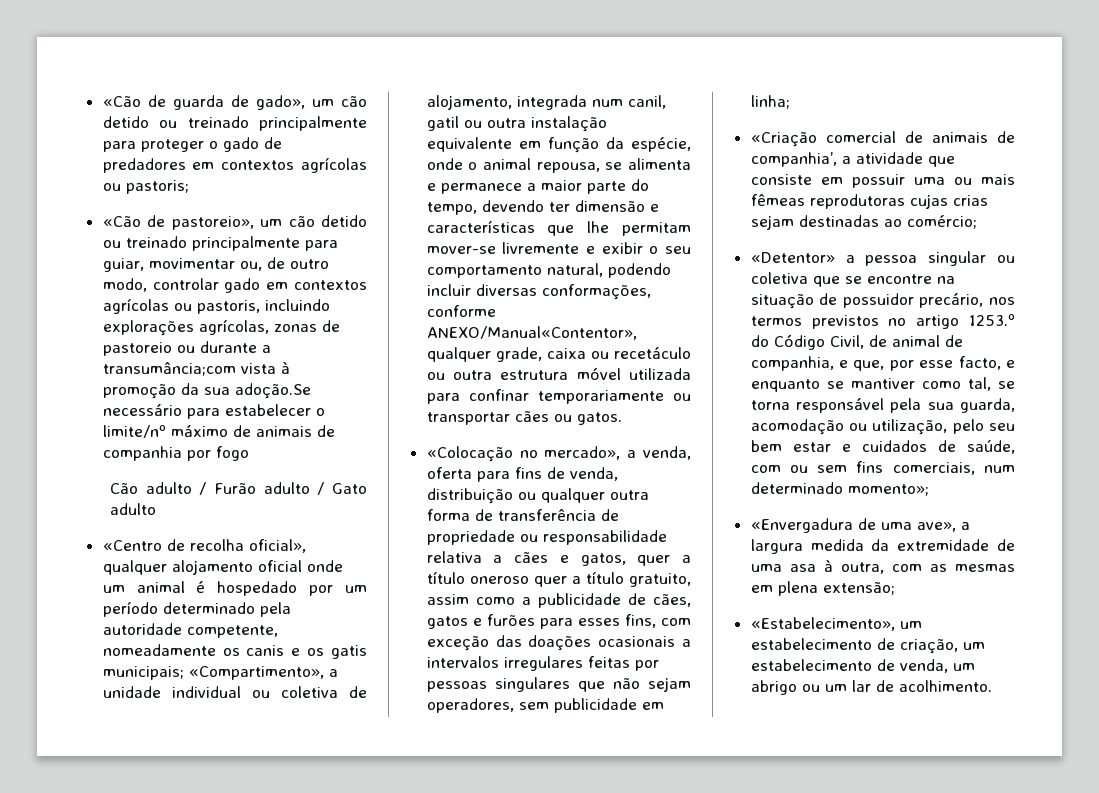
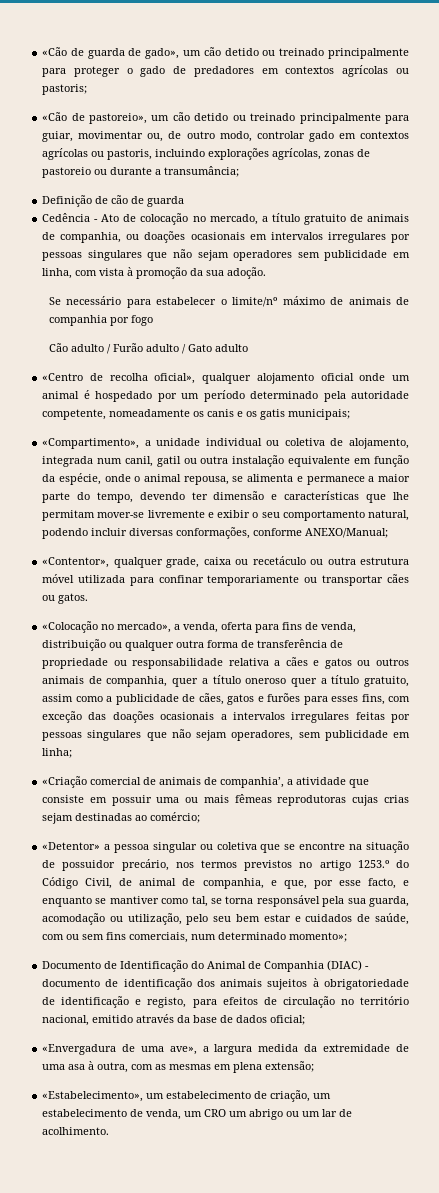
- «Cão de pastoreio», um cão detido ou treinado principalmente para guiar, movimentar ou, de outro modo, controlar gado em contextos agrícolas ou pastoris, incluindo explorações agrícolas, zonas de pastoreio ou durante a transumância;com vista à promoção da sua adoção.Se necessário para estabelecer o limite/nº máximo de animais de companhia por fogo
+ «Cão de pastoreio», um cão detido ou treinado principalmente para guiar, movimentar ou, de outro modo, controlar gado em contextos agrícolas ou pastoris, incluindo explorações agrícolas, zonas de pastoreio ou durante a transumância;
+ Definição de cão de guarda
+ Cedência - Ato de colocação no mercado, a título gratuito de animais de companhia, ou doações ocasionais em intervalos irregulares por pessoas singulares que não sejam operadores sem publicidade em linha, com vista à promoção da sua adoção.
+ Se necessário para estabelecer o limite/nº máximo de animais de companhia por fogo
- «Centro de recolha oficial», qualquer alojamento oficial onde um animal é hospedado por um período determinado pela autoridade competente, nomeadamente os canis e os gatis municipais; «Compartimento», a unidade individual ou coletiva de alojamento, integrada num canil, gatil ou outra instalação equivalente em função da espécie, onde o animal repousa, se alimenta e permanece a maior parte do tempo, devendo ter dimensão e características que lhe permitam mover-se livremente e exibir o seu comportamento natural, podendo incluir diversas conformações, conforme ANEXO/Manual«Contentor», qualquer grade, caixa ou recetáculo ou outra estrutura móvel utilizada para confinar temporariamente ou transportar cães ou gatos.
+ «Centro de recolha oficial», qualquer alojamento oficial onde um animal é hospedado por um período determinado pela autoridade competente, nomeadamente os canis e os gatis municipais;
+ «Compartimento», a unidade individual ou coletiva de alojamento, integrada num canil, gatil ou outra instalação equivalente em função da espécie, onde o animal repousa, se alimenta e permanece a maior parte do tempo, devendo ter dimensão e características que lhe permitam mover-se livremente e exibir o seu comportamento natural, podendo incluir diversas conformações, conforme ANEXO/Manual;
+ «Contentor», qualquer grade, caixa ou recetáculo ou outra estrutura móvel utilizada para confinar temporariamente ou transportar cães ou gatos.
- «Colocação no mercado», a venda, oferta para fins de venda, distribuição ou qualquer outra forma de transferência de propriedade ou responsabilidade relativa a cães e gatos, quer a título oneroso quer a título gratuito, assim como a publicidade de cães, gatos e furões para esses fins, com exceção das doações ocasionais a intervalos irregulares feitas por pessoas singulares que não sejam operadores, sem publicidade em linha;
+ «Colocação no mercado», a venda, oferta para fins de venda, distribuição ou qualquer outra forma de transferência de propriedade ou responsabilidade relativa a cães e gatos ou outros animais de companhia, quer a título oneroso quer a título gratuito, assim como a publicidade de cães, gatos e furões para esses fins, com exceção das doações ocasionais a intervalos irregulares feitas por pessoas singulares que não sejam operadores, sem publicidade em linha;
+ Documento de Identificação do Animal de Companhia (DIAC) - documento de identificação dos animais sujeitos à obrigatoriedade de identificação e registo, para efeitos de circulação no território nacional, emitido através da base de dados oficial;
- «Estabelecimento», um estabelecimento de criação, um estabelecimento de venda, um abrigo ou um lar de acolhimento.
+ «Estabelecimento», um estabelecimento de criação, um estabelecimento de venda, um CRO um abrigo ou um lar de acolhimento.

